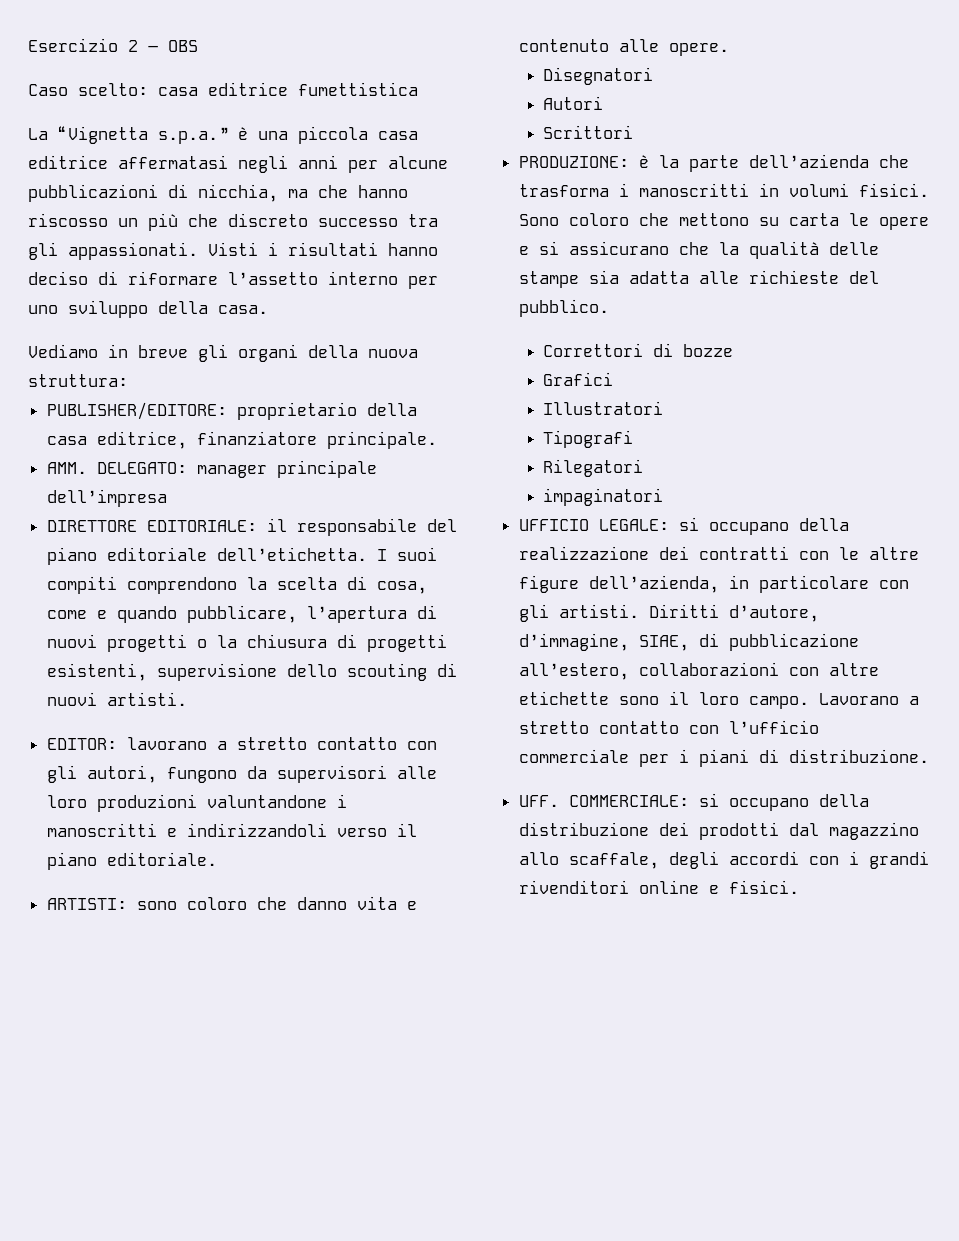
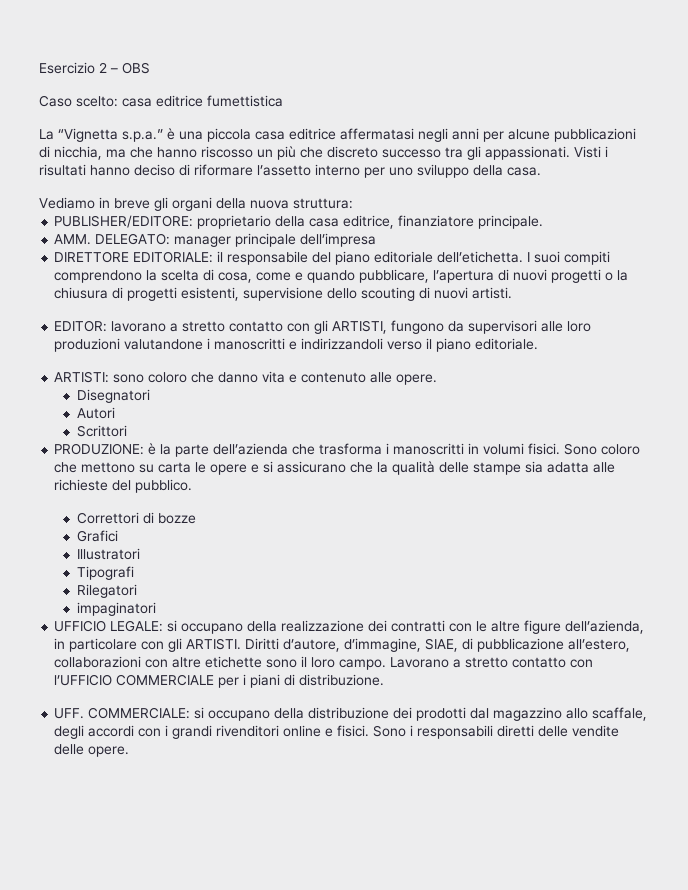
- EDITOR: lavorano a stretto contatto con gli autori, fungono da supervisori alle loro produzioni valuntandone i manoscritti e indirizzandoli verso il piano editoriale.
+ EDITOR: lavorano a stretto contatto con gli ARTISTI, fungono da supervisori alle loro produzioni valutandone i manoscritti e indirizzandoli verso il piano editoriale.
- UFFICIO LEGALE: si occupano della realizzazione dei contratti con le altre figure dell’azienda, in particolare con gli artisti.
+ UFFICIO LEGALE: si occupano della realizzazione dei contratti con le altre figure dell’azienda, in particolare con gli ARTISTI.
- Lavorano a stretto contatto con l’ufficio commerciale per i piani di distribuzione.
+ Lavorano a stretto contatto con l’UFFICIO COMMERCIALE per i piani di distribuzione.
+ Sono i responsabili diretti delle vendite delle opere.

